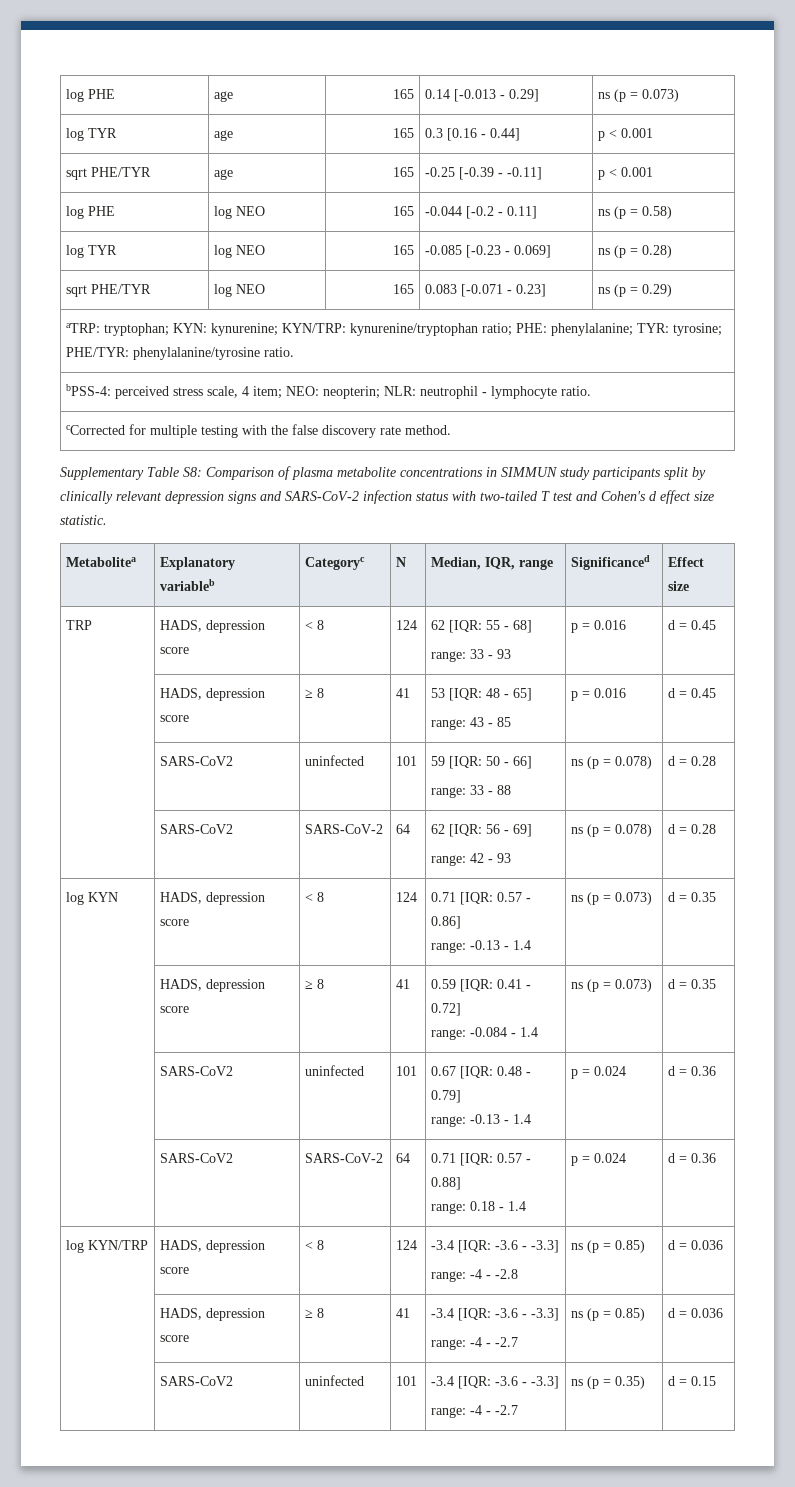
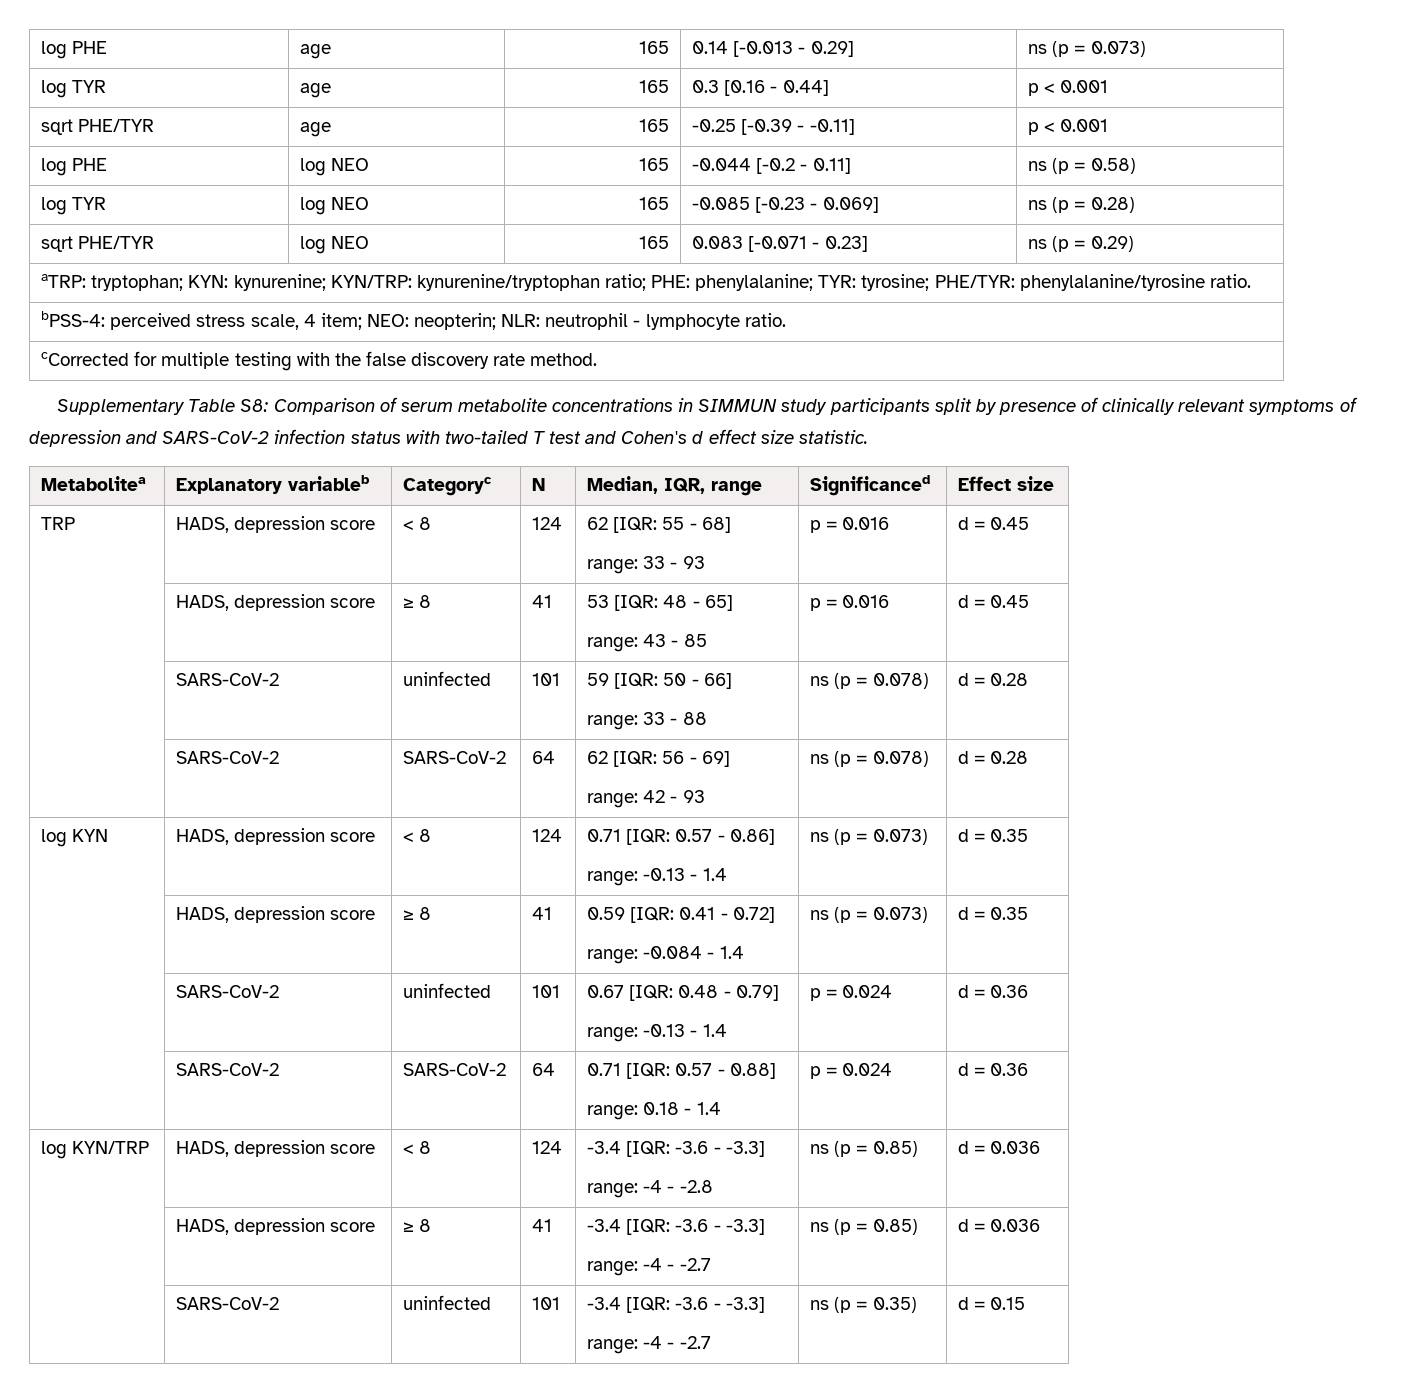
- Supplementary Table S8: Comparison of plasma metabolite concentrations in SIMMUN study participants split by clinically relevant depression signs and SARS-CoV-2 infection status with two-tailed T test and Cohen's d effect size statistic.
+ Supplementary Table S8: Comparison of serum metabolite concentrations in SIMMUN study participants split by presence of clinically relevant symptoms of depression and SARS-CoV-2 infection status with two-tailed T test and Cohen's d effect size statistic.
- | SARS-CoV2 | uninfected | 101 | 59 [IQR: 50 - 66]
+ | SARS-CoV-2 | uninfected | 101 | 59 [IQR: 50 - 66]
- | SARS-CoV2 | SARS-CoV-2 | 64 | 62 [IQR: 56 - 69]
+ | SARS-CoV-2 | SARS-CoV-2 | 64 | 62 [IQR: 56 - 69]
- | SARS-CoV2 | uninfected | 101 | 0.67 [IQR: 0.48 - 0.79]
+ | SARS-CoV-2 | uninfected | 101 | 0.67 [IQR: 0.48 - 0.79]
- | SARS-CoV2 | SARS-CoV-2 | 64 | 0.71 [IQR: 0.57 - 0.88]
+ | SARS-CoV-2 | SARS-CoV-2 | 64 | 0.71 [IQR: 0.57 - 0.88]
- | SARS-CoV2 | uninfected | 101 | -3.4 [IQR: -3.6 - -3.3]
+ | SARS-CoV-2 | uninfected | 101 | -3.4 [IQR: -3.6 - -3.3]

